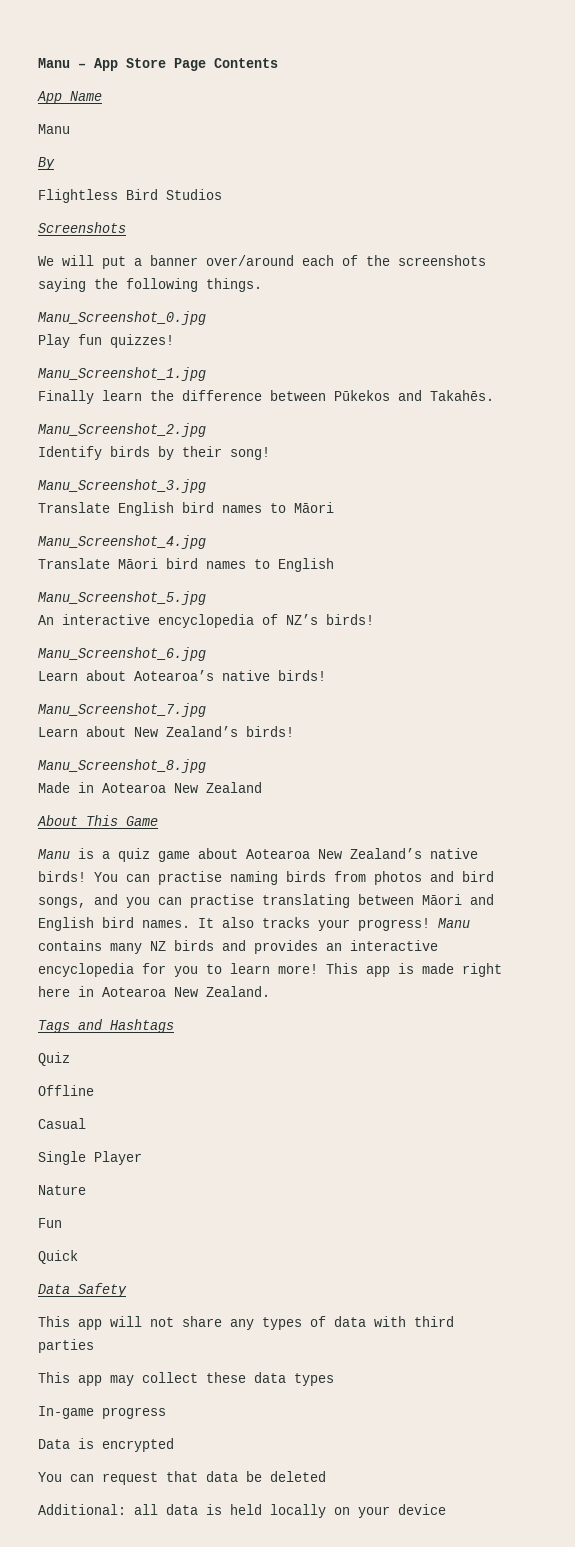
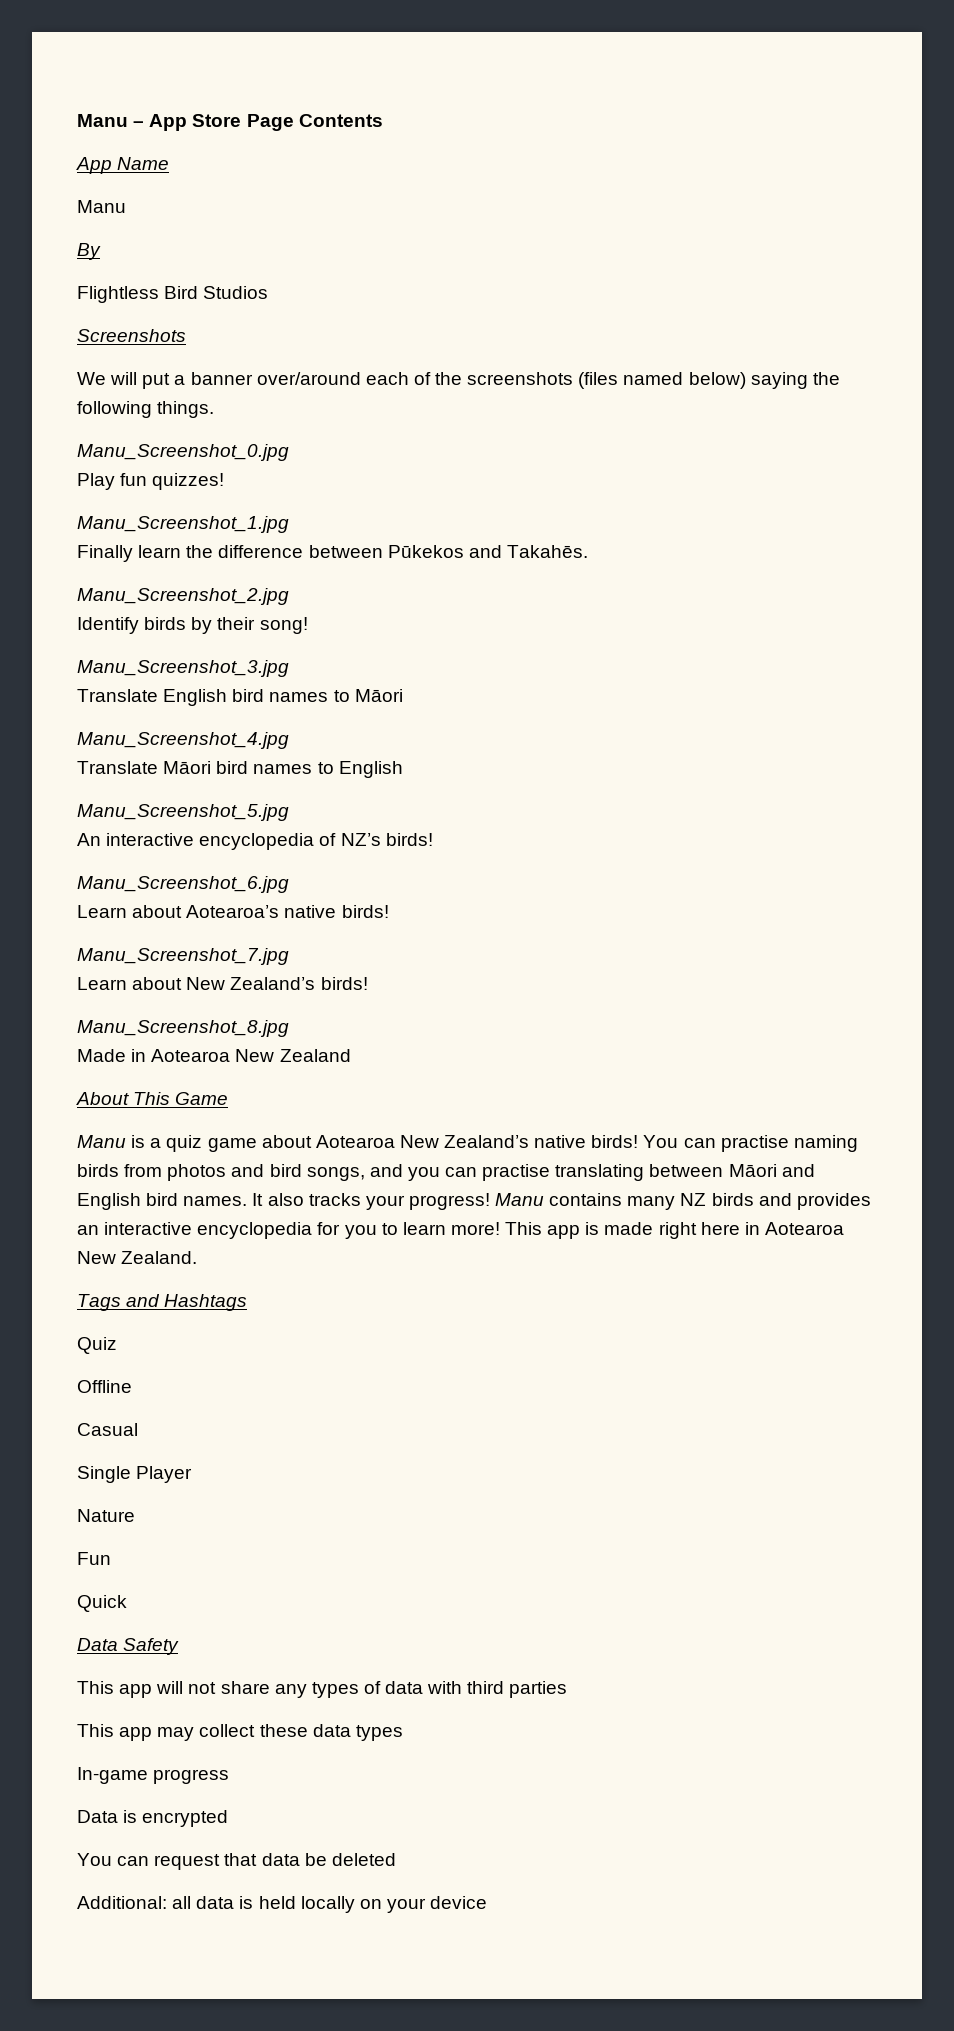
- We will put a banner over/around each of the screenshots saying the following things.
+ We will put a banner over/around each of the screenshots (files named below) saying the following things.

